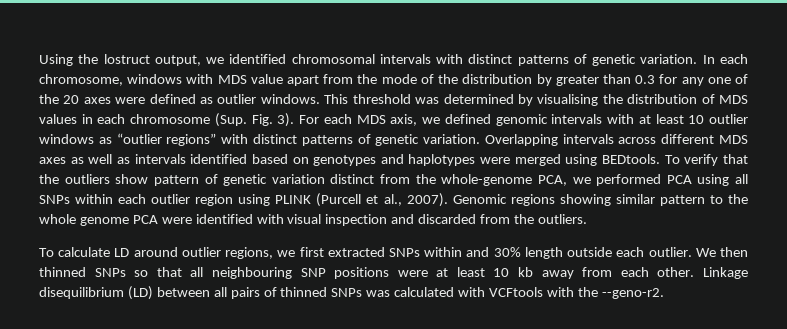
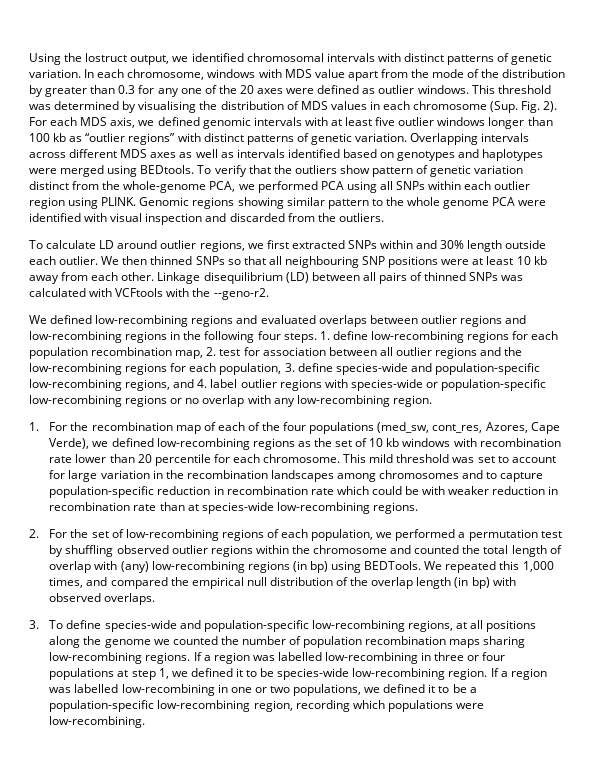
- This threshold was determined by visualising the distribution of MDS values in each chromosome (Sup. Fig. 3).
+ This threshold was determined by visualising the distribution of MDS values in each chromosome (Sup. Fig. 2).
- For each MDS axis, we defined genomic intervals with at least 10 outlier windows as “outlier regions” with distinct patterns of genetic variation.
+ For each MDS axis, we defined genomic intervals with at least five outlier windows longer than 100 kb as “outlier regions” with distinct patterns of genetic variation.
- To verify that the outliers show pattern of genetic variation distinct from the whole-genome PCA, we performed PCA using all SNPs within each outlier region using PLINK (Purcell et al., 2007).
+ To verify that the outliers show pattern of genetic variation distinct from the whole-genome PCA, we performed PCA using all SNPs within each outlier region using PLINK.
+ We defined low-recombining regions and evaluated overlaps between outlier regions and low-recombining regions in the following four steps. 1. define low-recombining regions for each population recombination map, 2. test for association between all outlier regions and the low-recombining regions for each population, 3. define species-wide and population-specific low-recombining regions, and 4. label outlier regions with species-wide or population-specific low-recombining regions or no overlap with any low-recombining region.
+ 1. For the recombination map of each of the four populations (med_sw, cont_res, Azores, Cape Verde), we defined low-recombining regions as the set of 10 kb windows with recombination rate lower than 20 percentile for each chromosome. This mild threshold was set to account for large variation in the recombination landscapes among chromosomes and to capture population-specific reduction in recombination rate which could be with weaker reduction in recombination rate than at species-wide low-recombining regions.
+ 2. For the set of low-recombining regions of each population, we performed a permutation test by shuffling observed outlier regions within the chromosome and counted the total length of overlap with (any) low-recombining regions (in bp) using BEDTools. We repeated this 1,000 times, and compared the empirical null distribution of the overlap length (in bp) with observed overlaps.
+ 3. To define species-wide and population-specific low-recombining regions, at all positions along the genome we counted the number of population recombination maps sharing low-recombining regions. If a region was labelled low-recombining in three or four populations at step 1, we defined it to be species-wide low-recombining region. If a region was labelled low-recombining in one or two populations, we defined it to be a population-specific low-recombining region, recording which populations were low-recombining.

